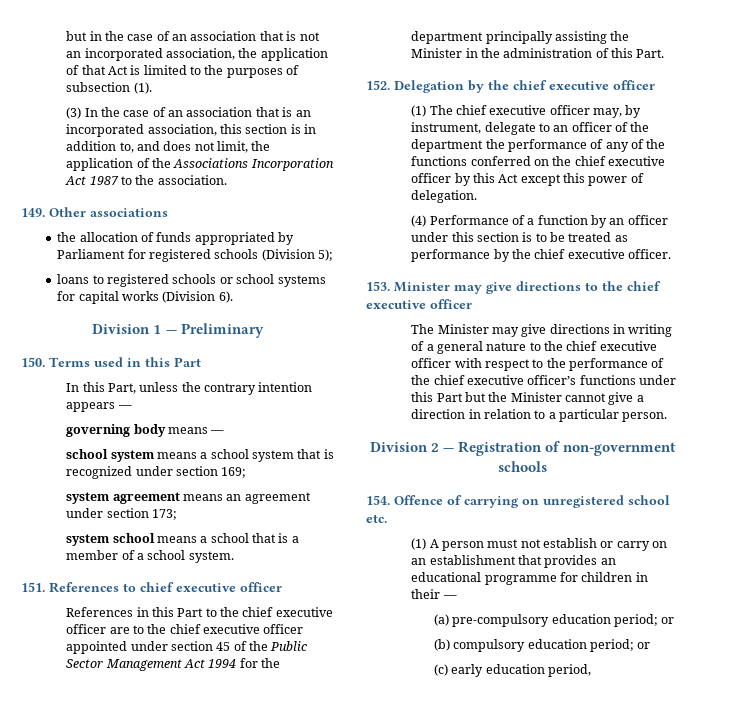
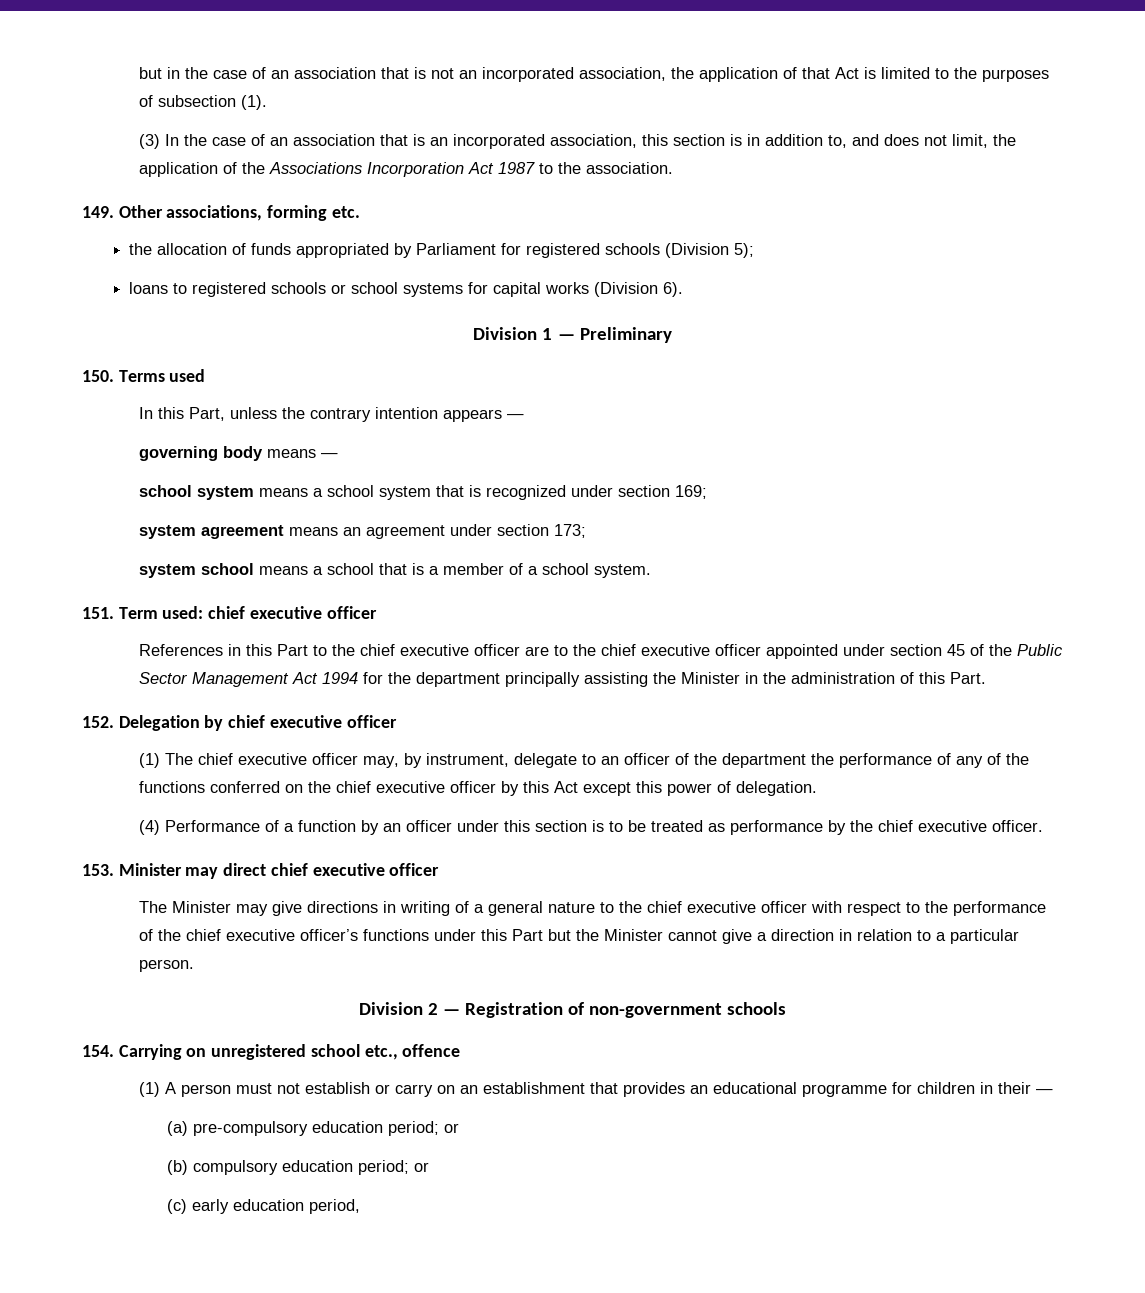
- 149. Other associations
+ 149. Other associations, forming etc.
- 150. Terms used in this Part
+ 150. Terms used
- 151. References to chief executive officer
+ 151. Term used: chief executive officer
- 152. Delegation by the chief executive officer
+ 152. Delegation by chief executive officer
- 153. Minister may give directions to the chief executive officer
+ 153. Minister may direct chief executive officer
- 154. Offence of carrying on unregistered school etc.
+ 154. Carrying on unregistered school etc., offence

